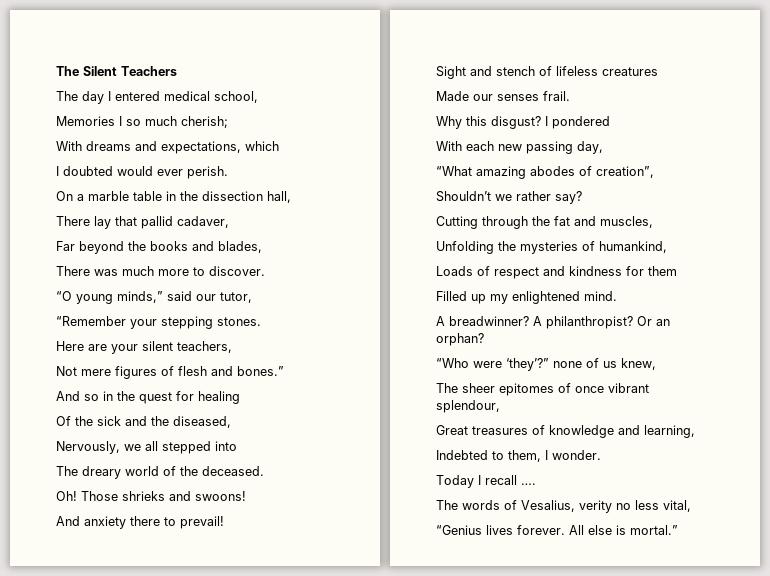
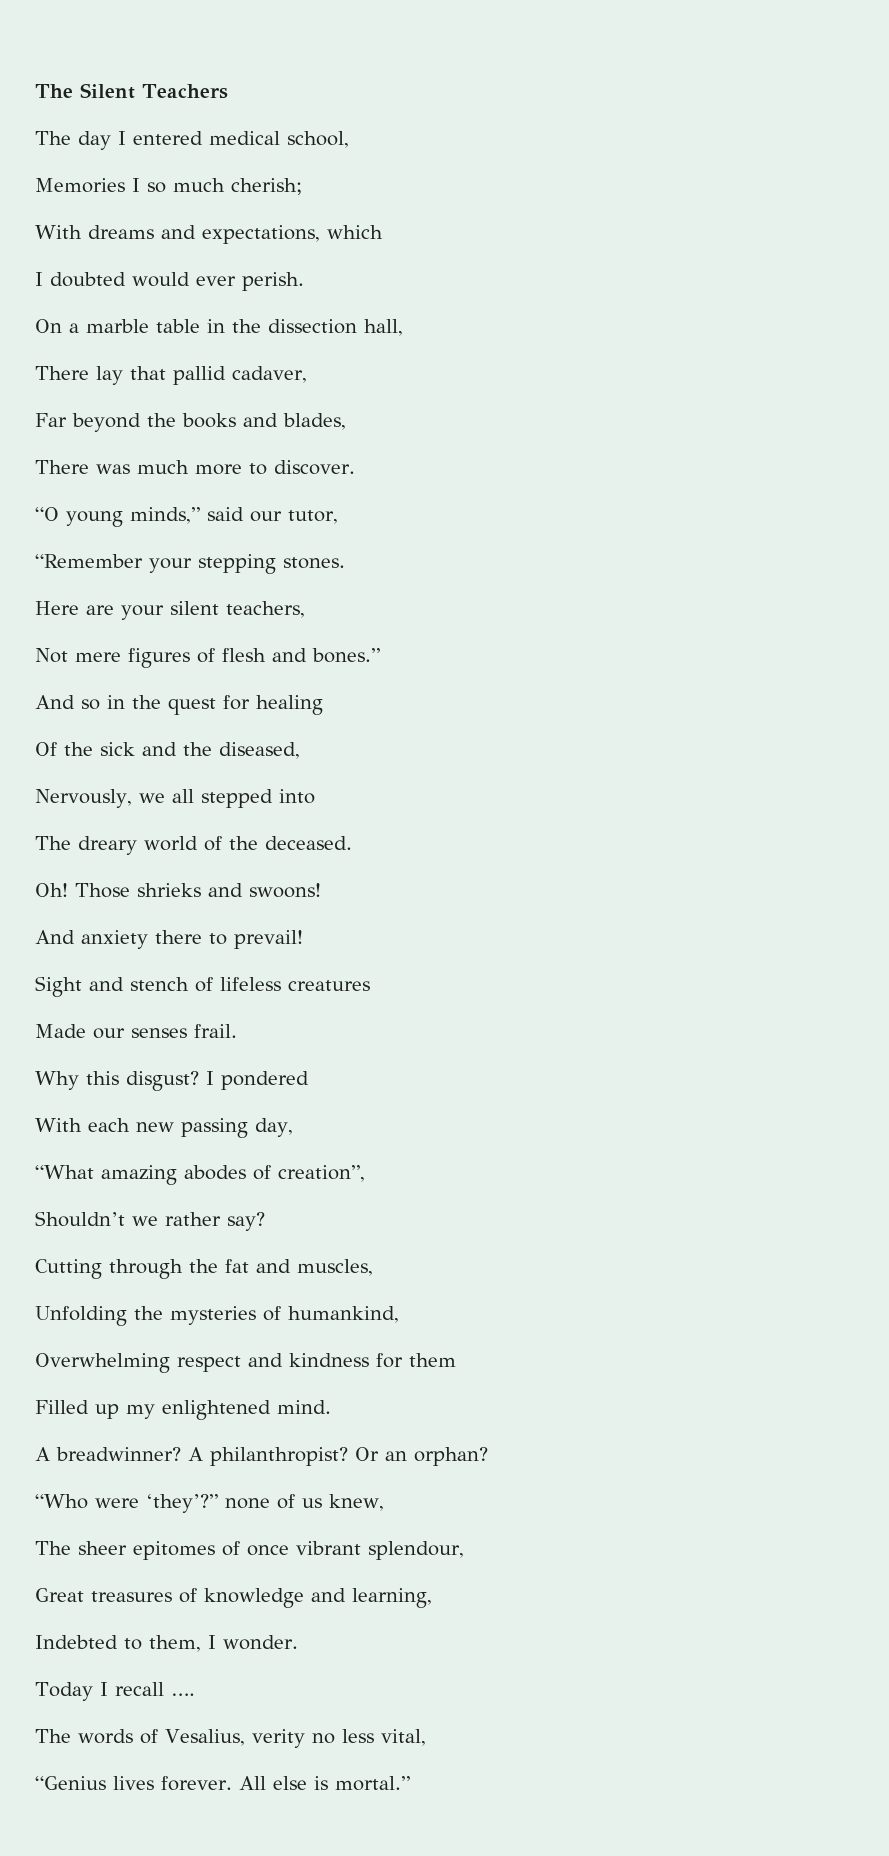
- Loads of respect and kindness for them
+ Overwhelming respect and kindness for them

